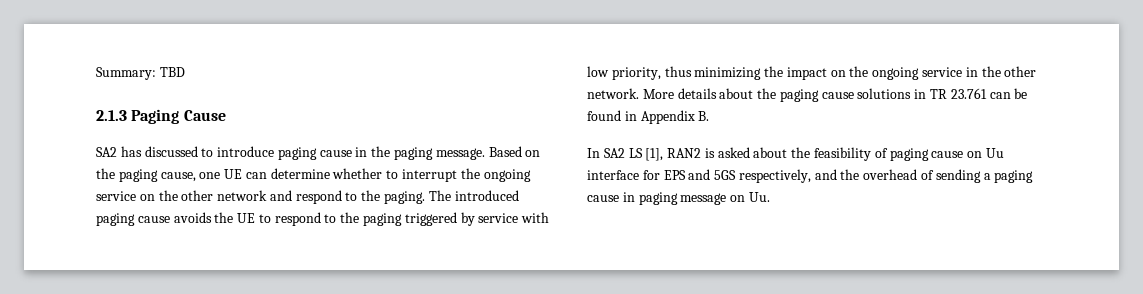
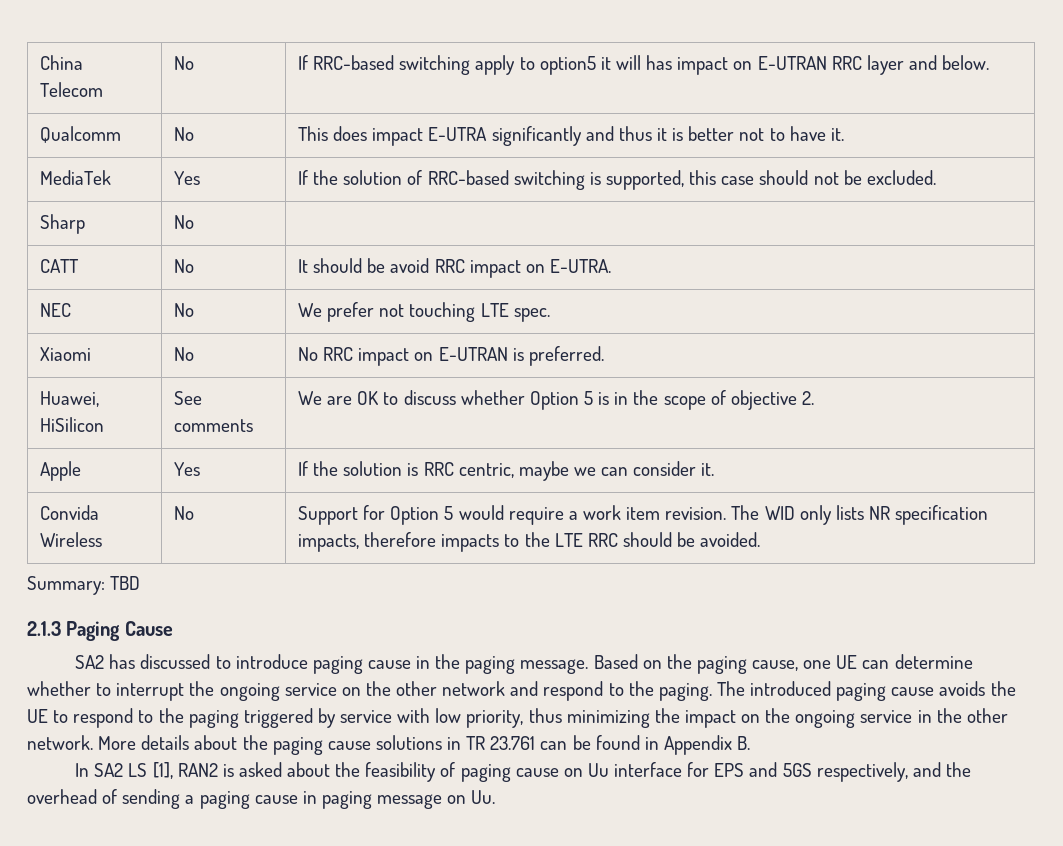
+ China Telecom | No | If RRC-based switching apply to option5 it will has impact on E-UTRAN RRC layer and below.
+ Qualcomm | No | This does impact E-UTRA significantly and thus it is better not to have it.
+ MediaTek | Yes | If the solution of RRC-based switching is supported, this case should not be excluded.
+ Sharp | No |
+ CATT | No | It should be avoid RRC impact on E-UTRA.
+ NEC | No | We prefer not touching LTE spec.
+ Xiaomi | No | No RRC impact on E-UTRAN is preferred.
+ Huawei, HiSilicon | See comments | We are OK to discuss whether Option 5 is in the scope of objective 2.
+ Apple | Yes | If the solution is RRC centric, maybe we can consider it.
+ Convida Wireless | No | Support for Option 5 would require a work item revision. The WID only lists NR specification impacts, therefore impacts to the LTE RRC should be avoided.

